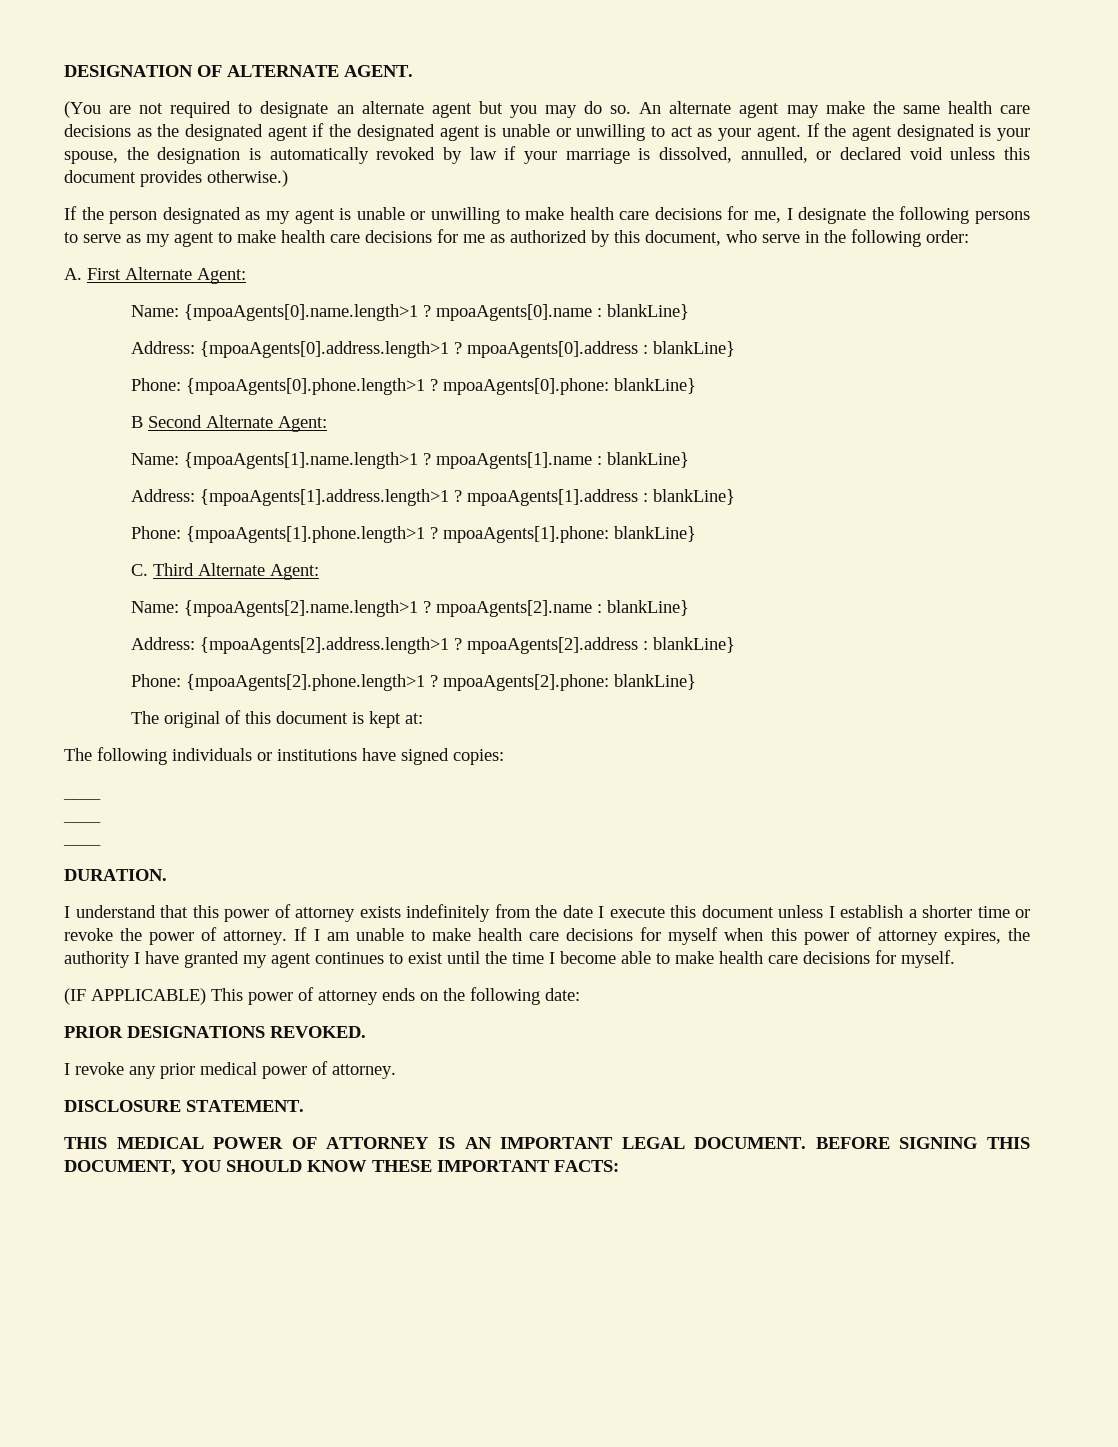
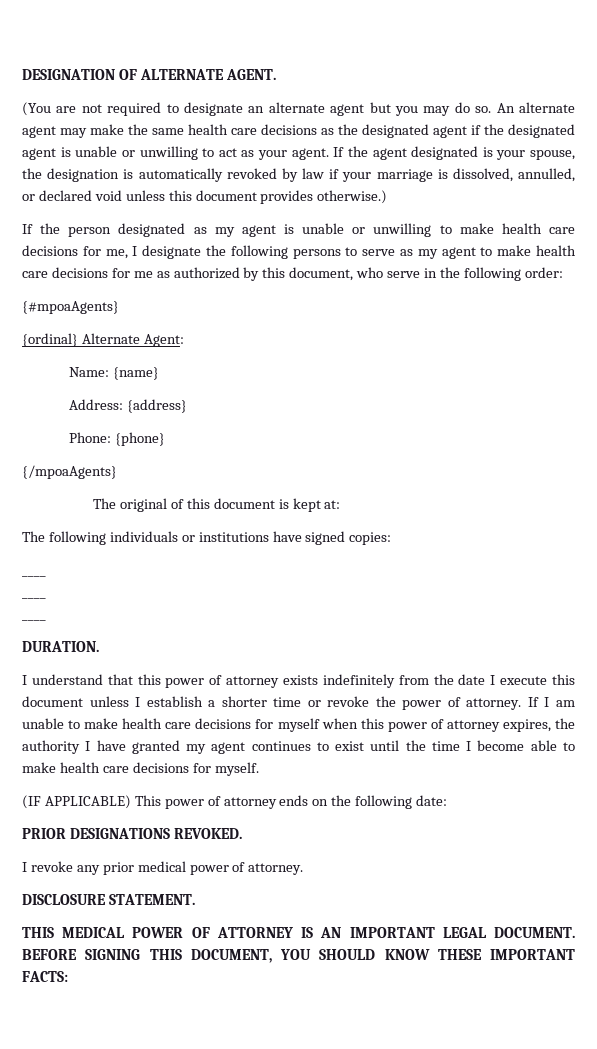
- A. First Alternate Agent:
- Name: {mpoaAgents[0].name.length>1 ? mpoaAgents[0].name : blankLine}
- Address: {mpoaAgents[0].address.length>1 ? mpoaAgents[0].address : blankLine}
- Phone: {mpoaAgents[0].phone.length>1 ? mpoaAgents[0].phone: blankLine}
- B Second Alternate Agent:
- Name: {mpoaAgents[1].name.length>1 ? mpoaAgents[1].name : blankLine}
- Address: {mpoaAgents[1].address.length>1 ? mpoaAgents[1].address : blankLine}
- Phone: {mpoaAgents[1].phone.length>1 ? mpoaAgents[1].phone: blankLine}
- C. Third Alternate Agent:
- Name: {mpoaAgents[2].name.length>1 ? mpoaAgents[2].name : blankLine}
- Address: {mpoaAgents[2].address.length>1 ? mpoaAgents[2].address : blankLine}
- Phone: {mpoaAgents[2].phone.length>1 ? mpoaAgents[2].phone: blankLine}
+ {#mpoaAgents}
+ {ordinal} Alternate Agent:
+ Name: {name}
+ Address: {address}
+ Phone: {phone}
+ {/mpoaAgents}

